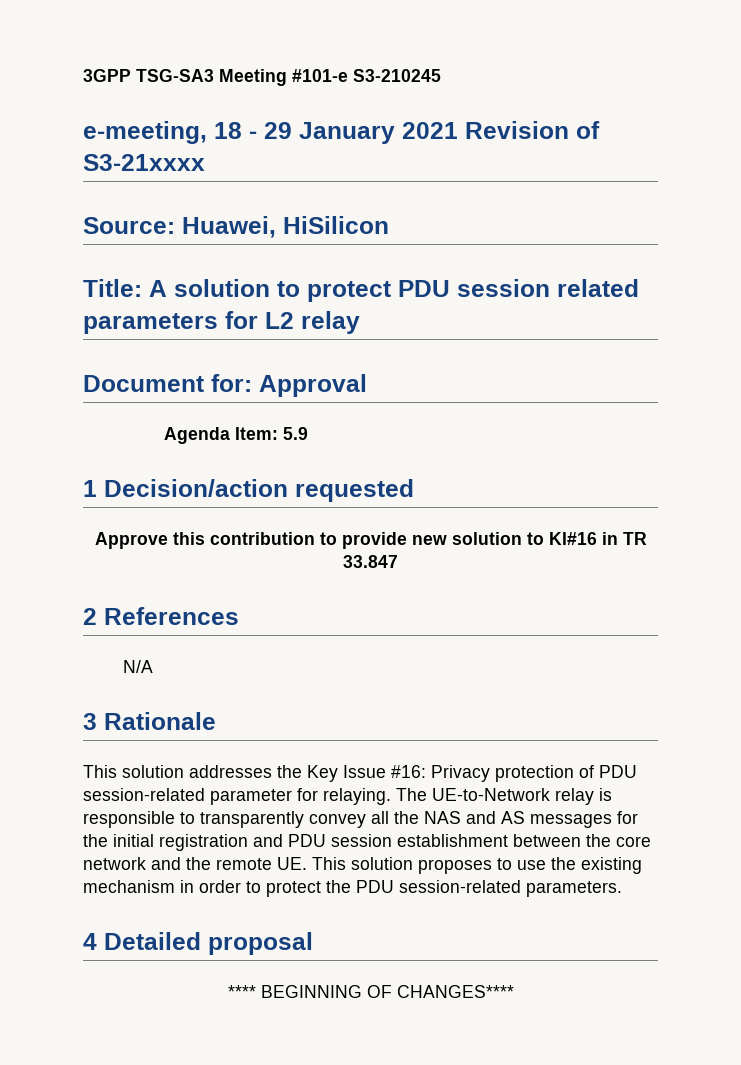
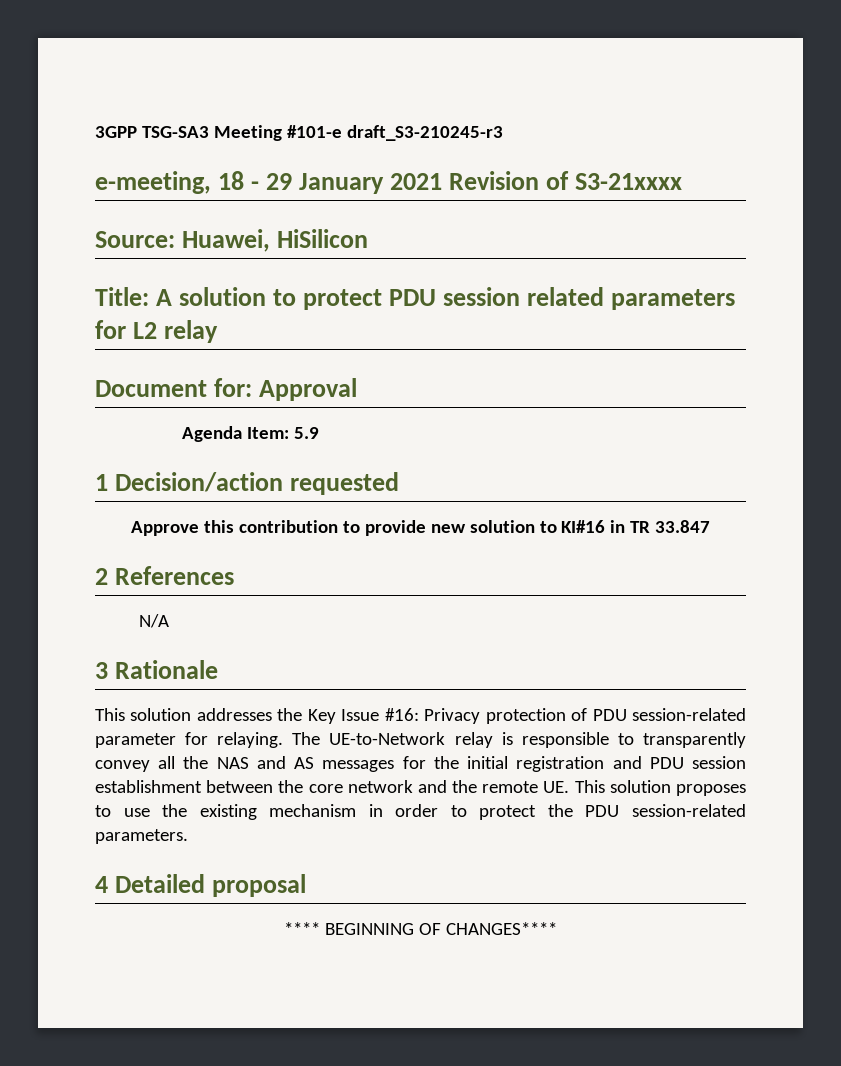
- 3GPP TSG-SA3 Meeting #101-e S3-210245
+ 3GPP TSG-SA3 Meeting #101-e draft_S3-210245-r3

